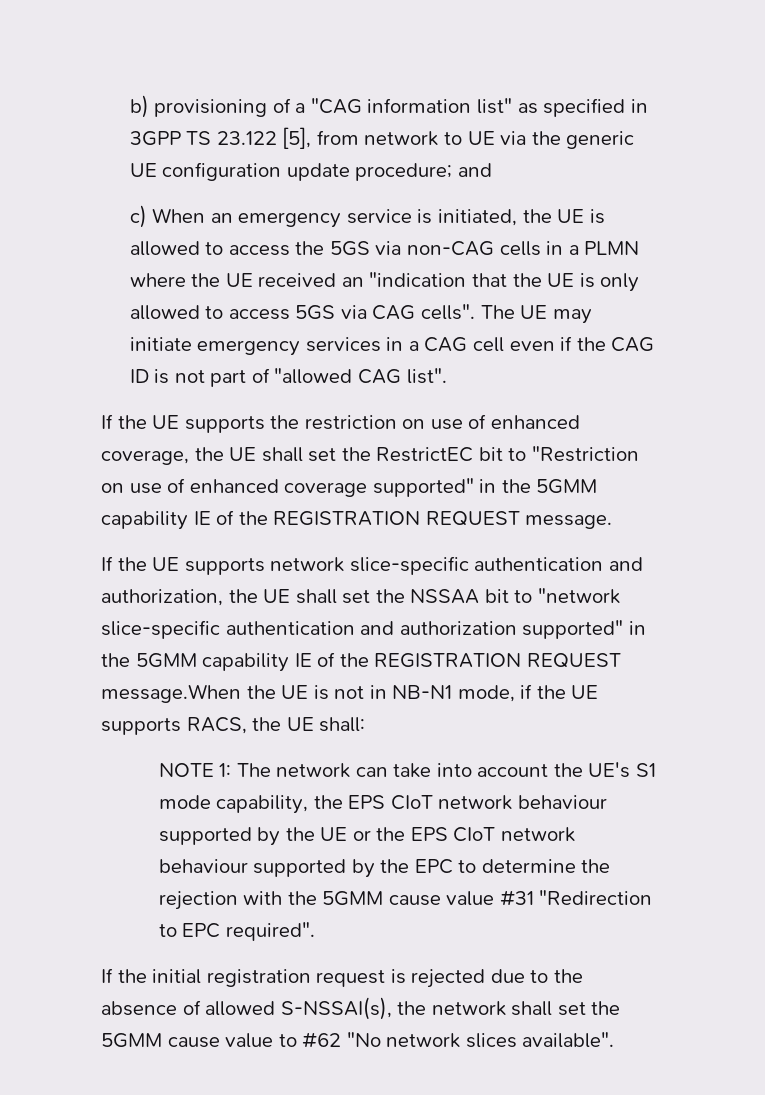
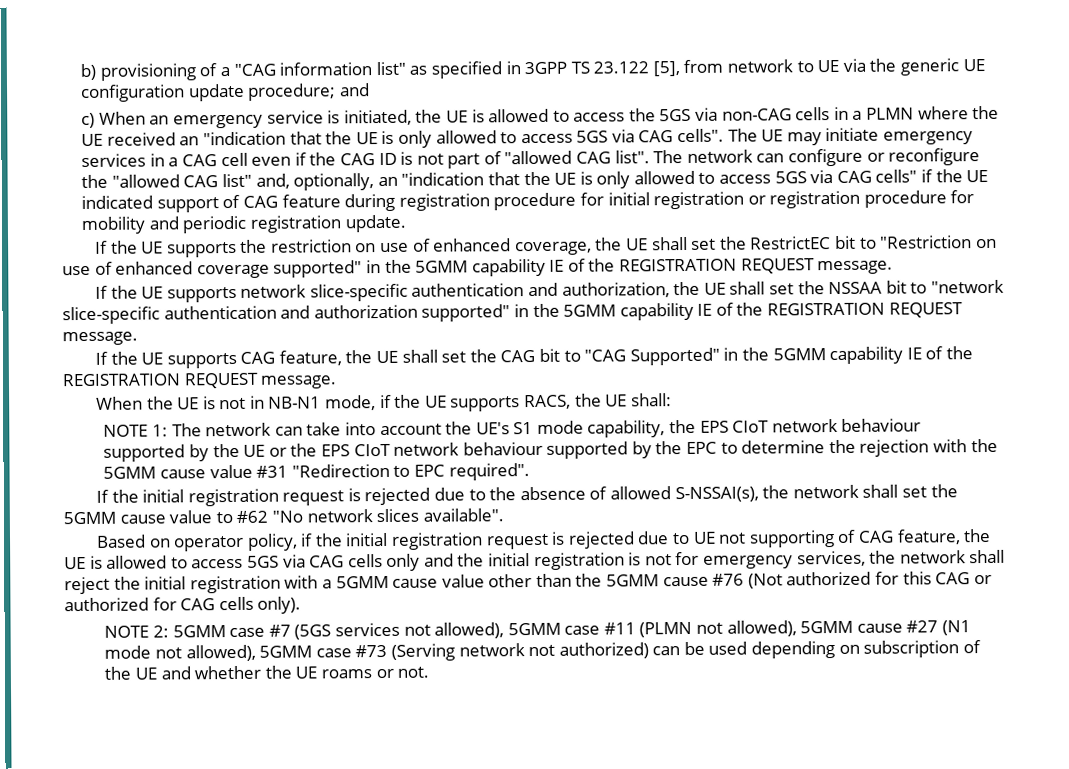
+ The network can configure or reconfigure the "allowed CAG list" and, optionally, an "indication that the UE is only allowed to access 5GS via CAG cells" if the UE indicated support of CAG feature during registration procedure for initial registration or registration procedure for mobility and periodic registration update.
- If the UE supports network slice-specific authentication and authorization, the UE shall set the NSSAA bit to "network slice-specific authentication and authorization supported" in the 5GMM capability IE of the REGISTRATION REQUEST message.When the UE is not in NB-N1 mode, if the UE supports RACS, the UE shall:
+ If the UE supports network slice-specific authentication and authorization, the UE shall set the NSSAA bit to "network slice-specific authentication and authorization supported" in the 5GMM capability IE of the REGISTRATION REQUEST message.
+ If the UE supports CAG feature, the UE shall set the CAG bit to "CAG Supported" in the 5GMM capability IE of the REGISTRATION REQUEST message.
+ When the UE is not in NB-N1 mode, if the UE supports RACS, the UE shall:
+ Based on operator policy, if the initial registration request is rejected due to UE not supporting of CAG feature, the UE is allowed to access 5GS via CAG cells only and the initial registration is not for emergency services, the network shall reject the initial registration with a 5GMM cause value other than the 5GMM cause #76 (Not authorized for this CAG or authorized for CAG cells only).
+ NOTE 2: 5GMM case #7 (5GS services not allowed), 5GMM case #11 (PLMN not allowed), 5GMM cause #27 (N1 mode not allowed), 5GMM case #73 (Serving network not authorized) can be used depending on subscription of the UE and whether the UE roams or not.

